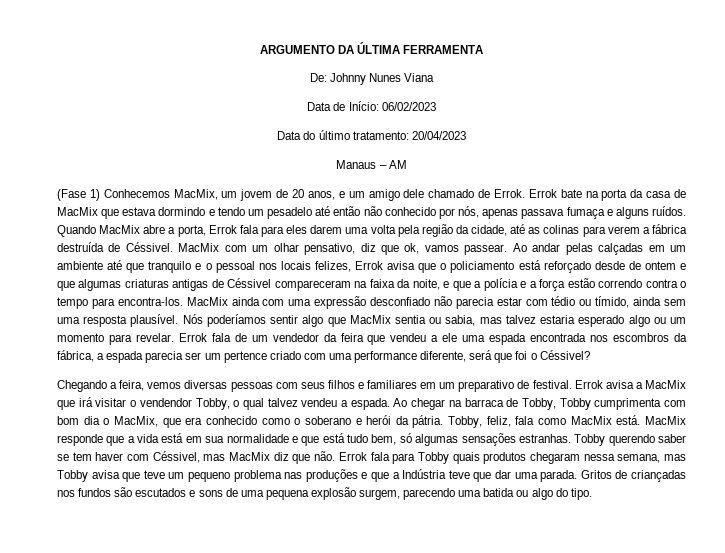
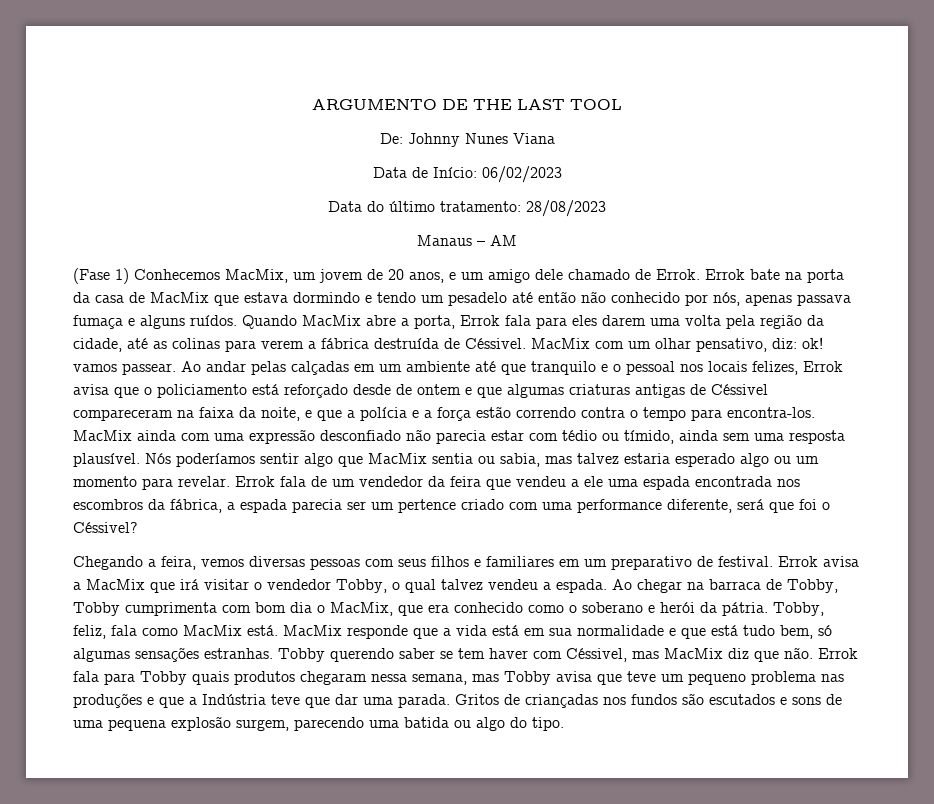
- ARGUMENTO DA ÚLTIMA FERRAMENTA
+ ARGUMENTO DE THE LAST TOOL
- Data do último tratamento: 20/04/2023
+ Data do último tratamento: 28/08/2023
- MacMix com um olhar pensativo, diz que ok, vamos passear.
+ MacMix com um olhar pensativo, diz: ok! vamos passear.
- Errok avisa a MacMix que irá visitar o vendendor Tobby, o qual talvez vendeu a espada.
+ Errok avisa a MacMix que irá visitar o vendedor Tobby, o qual talvez vendeu a espada.

